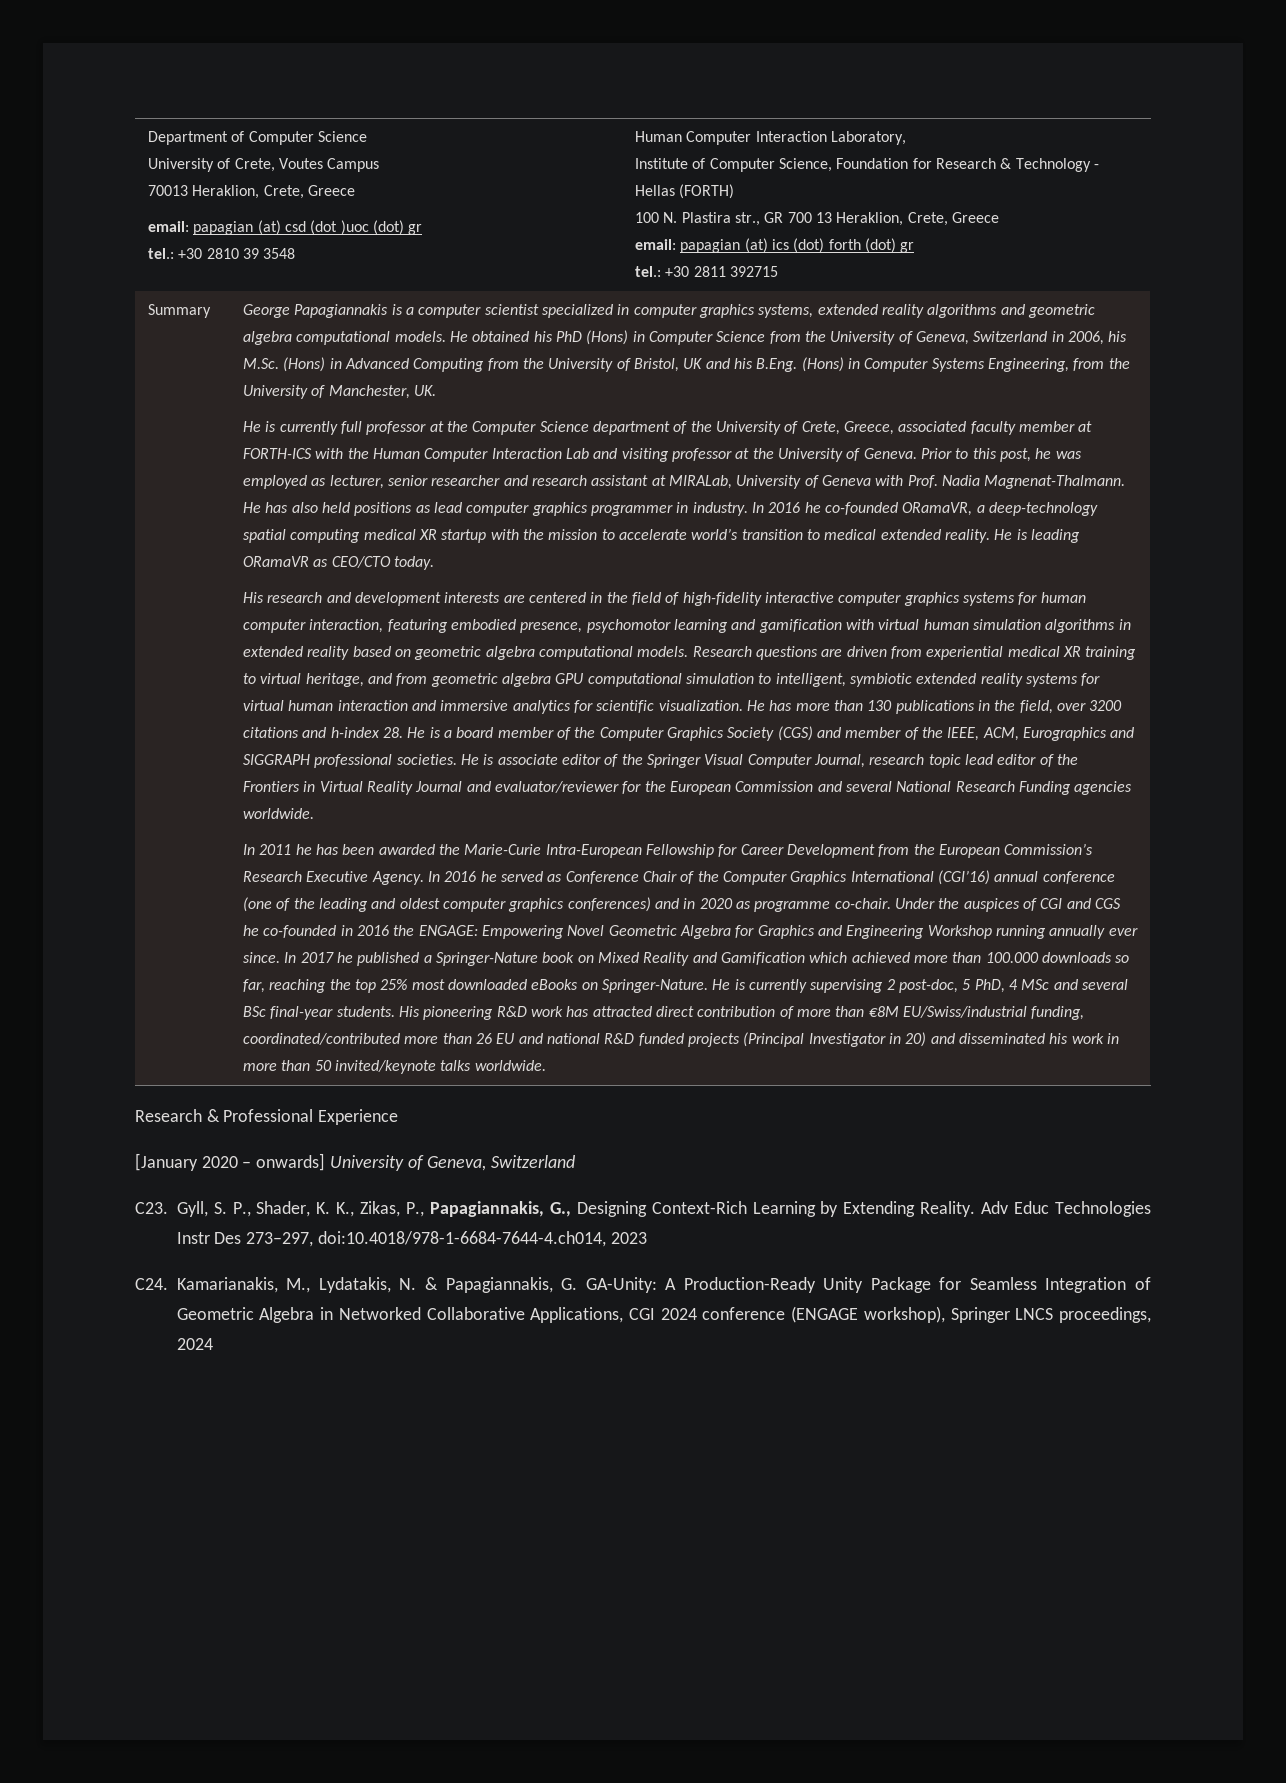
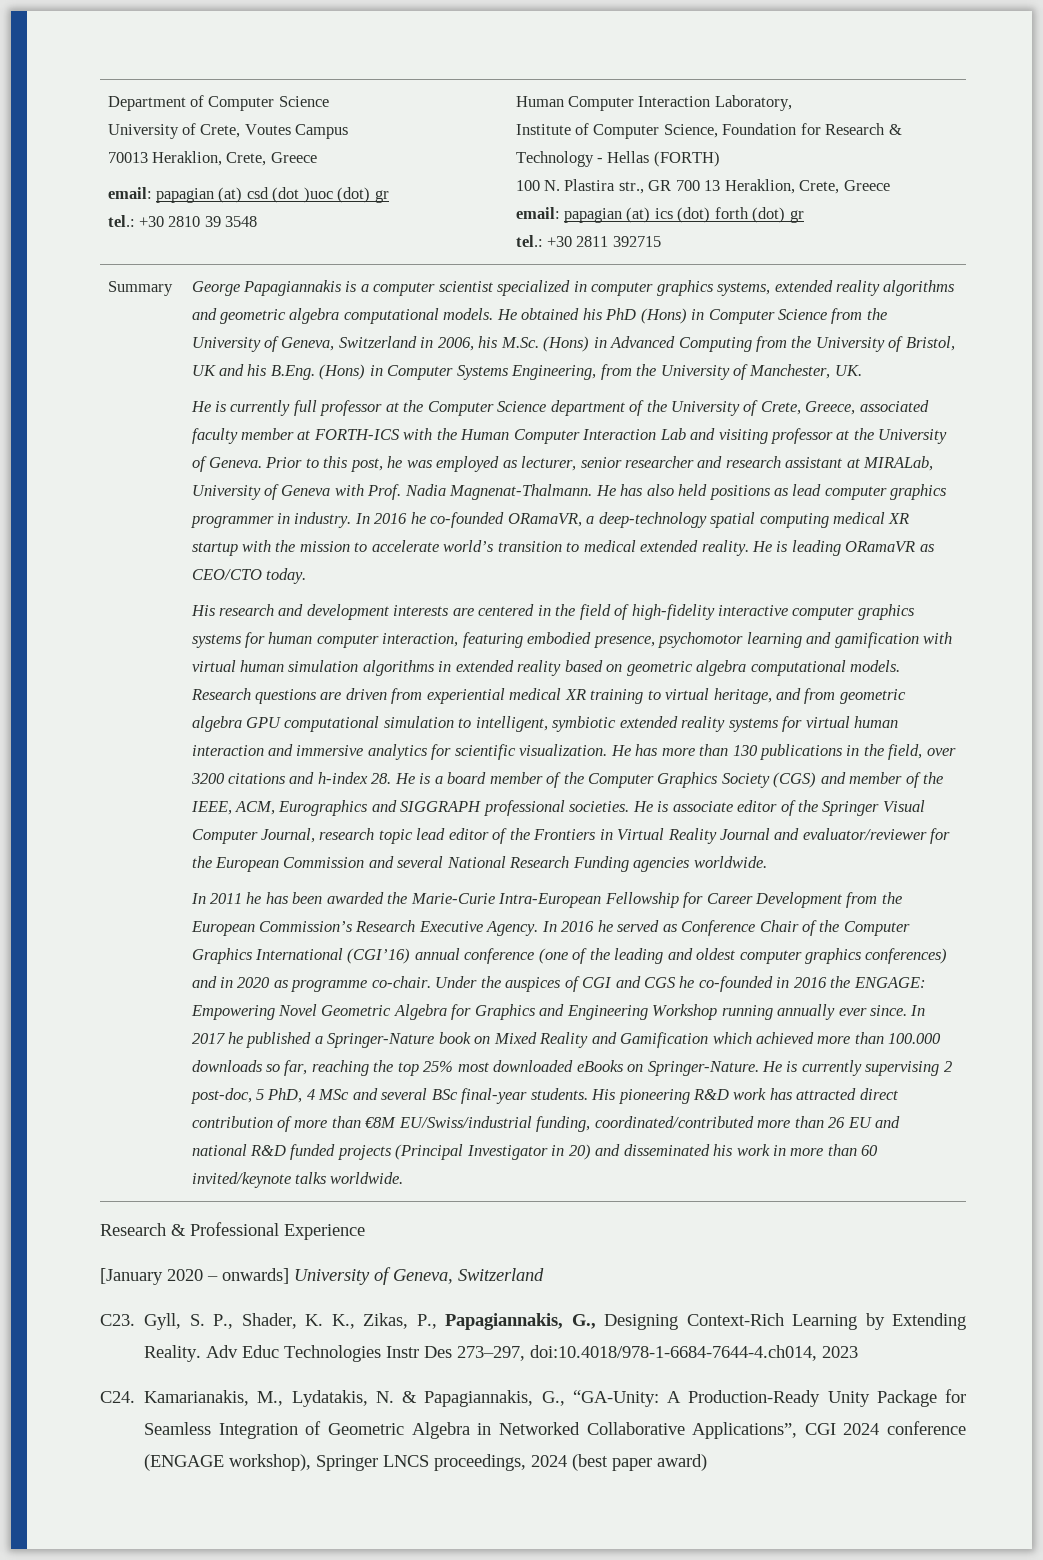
- His pioneering R&D work has attracted direct contribution of more than €8M EU/Swiss/industrial funding, coordinated/contributed more than 26 EU and national R&D funded projects (Principal Investigator in 20) and disseminated his work in more than 50 invited/keynote talks worldwide.
+ His pioneering R&D work has attracted direct contribution of more than €8M EU/Swiss/industrial funding, coordinated/contributed more than 26 EU and national R&D funded projects (Principal Investigator in 20) and disseminated his work in more than 60 invited/keynote talks worldwide.
- C24. Kamarianakis, M., Lydatakis, N. & Papagiannakis, G. GA-Unity: A Production-Ready Unity Package for Seamless Integration of Geometric Algebra in Networked Collaborative Applications, CGI 2024 conference (ENGAGE workshop), Springer LNCS proceedings, 2024
+ C24. Kamarianakis, M., Lydatakis, N. & Papagiannakis, G., “GA-Unity: A Production-Ready Unity Package for Seamless Integration of Geometric Algebra in Networked Collaborative Applications”, CGI 2024 conference (ENGAGE workshop), Springer LNCS proceedings, 2024 (best paper award)

